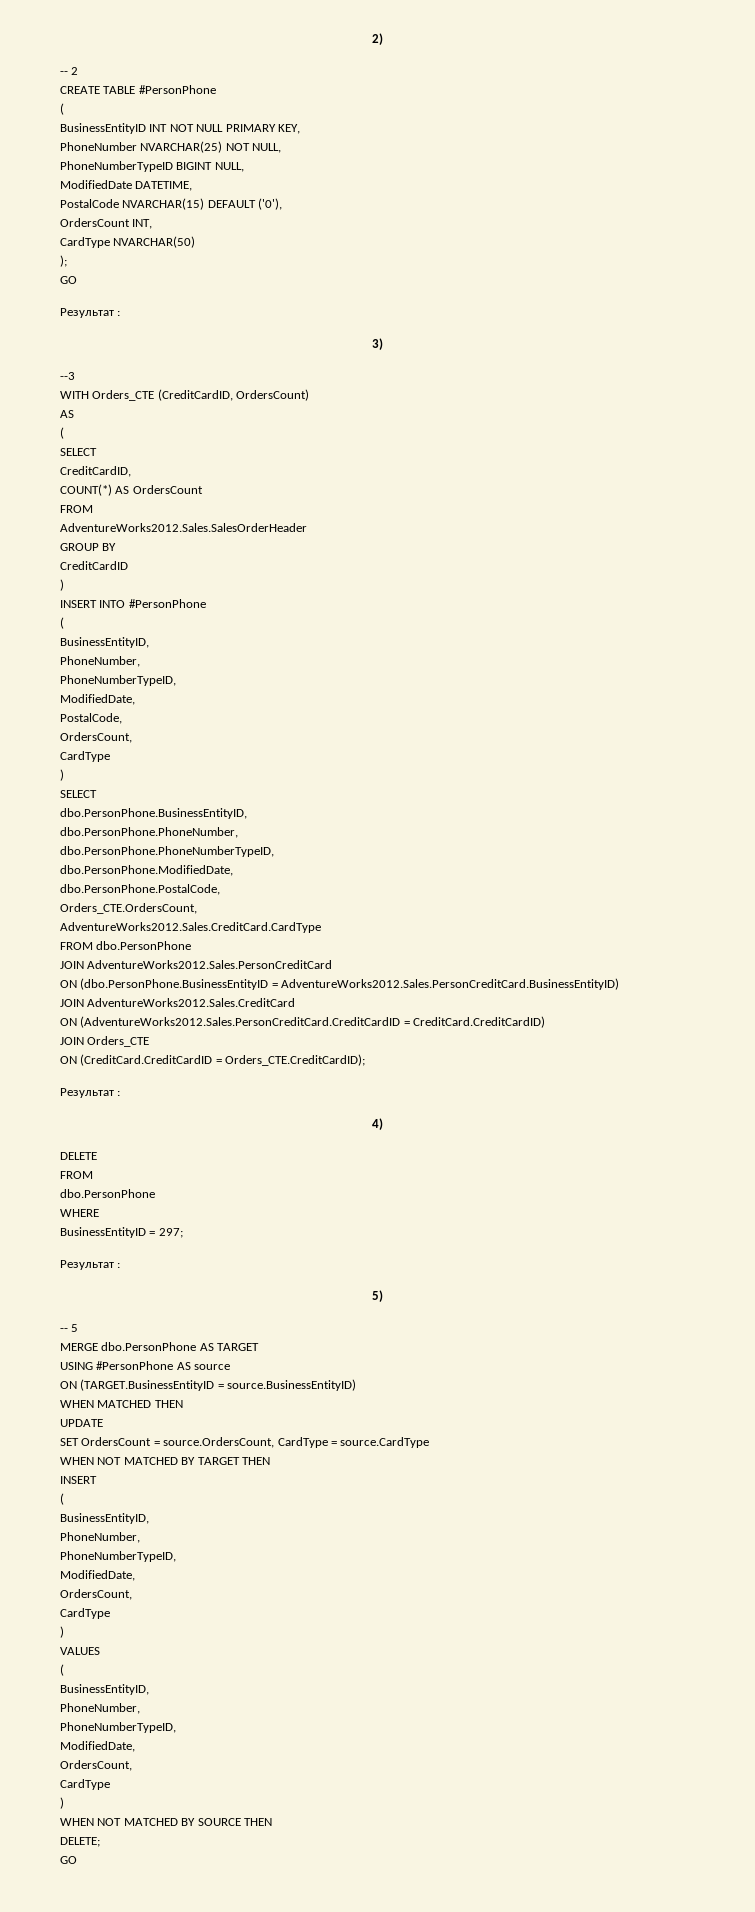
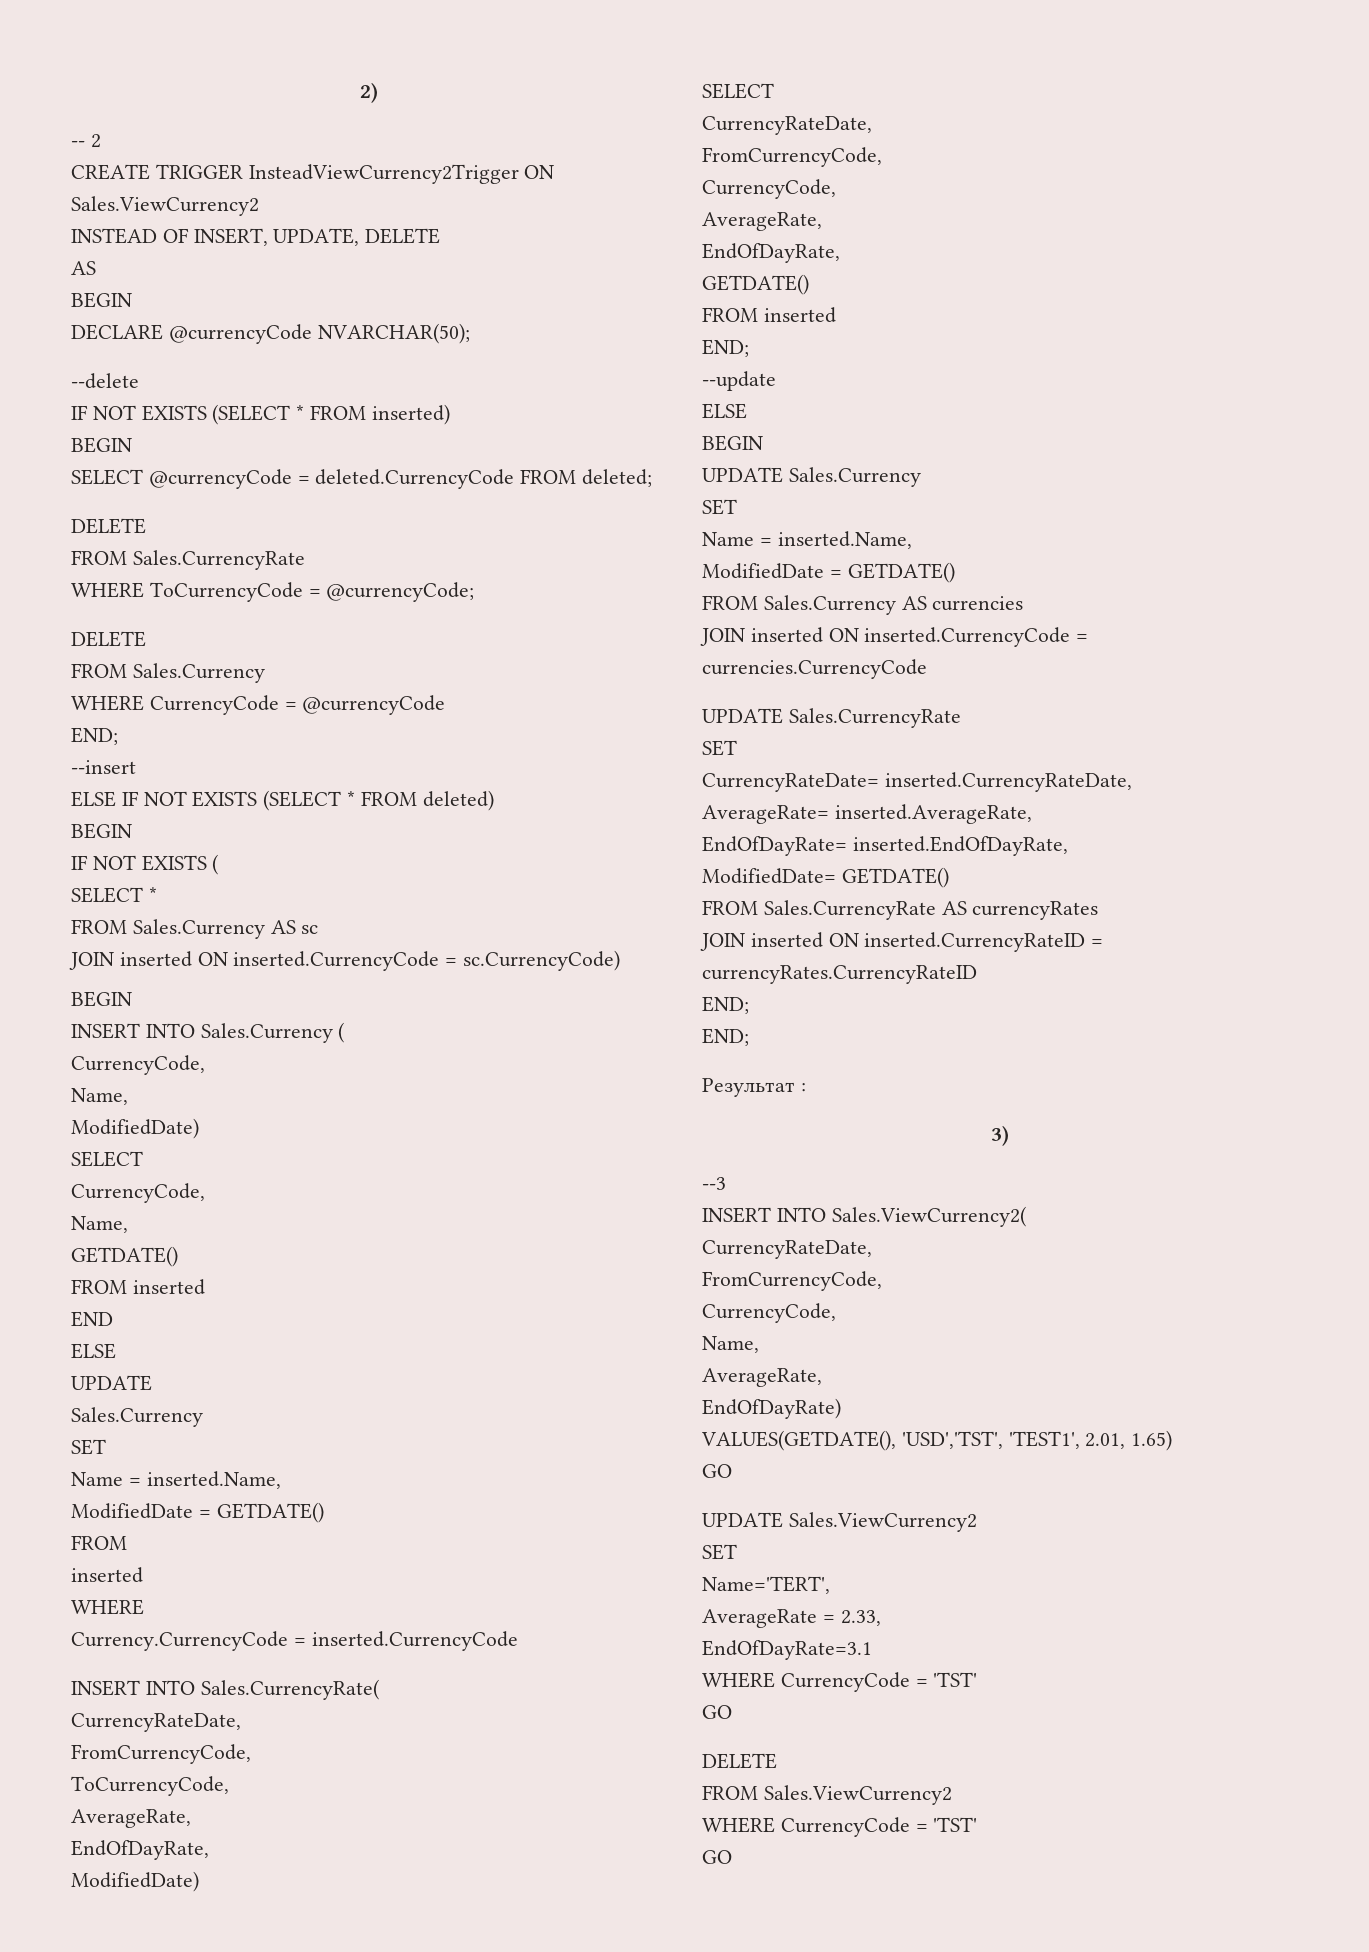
- CREATE TABLE #PersonPhone
- (
- BusinessEntityID INT NOT NULL PRIMARY KEY,
- PhoneNumber NVARCHAR(25) NOT NULL,
- PhoneNumberTypeID BIGINT NULL,
- ModifiedDate DATETIME,
- PostalCode NVARCHAR(15) DEFAULT ('0'),
- OrdersCount INT,
- CardType NVARCHAR(50)
- );
- GO
+ CREATE TRIGGER InsteadViewCurrency2Trigger ON Sales.ViewCurrency2
+ INSTEAD OF INSERT, UPDATE, DELETE
+ AS
+ BEGIN
+ DECLARE @currencyCode NVARCHAR(50);
+ --delete
+ IF NOT EXISTS (SELECT * FROM inserted)
+ BEGIN
+ SELECT @currencyCode = deleted.CurrencyCode FROM deleted;
+ DELETE
+ FROM Sales.CurrencyRate
+ WHERE ToCurrencyCode = @currencyCode;
+ DELETE
+ FROM Sales.Currency
+ WHERE CurrencyCode = @currencyCode
+ END;
+ --insert
+ ELSE IF NOT EXISTS (SELECT * FROM deleted)
+ BEGIN
+ IF NOT EXISTS (
+ SELECT *
+ FROM Sales.Currency AS sc
+ JOIN inserted ON inserted.CurrencyCode = sc.CurrencyCode)
+ BEGIN
+ INSERT INTO Sales.Currency (
+ CurrencyCode,
+ Name,
+ ModifiedDate)
+ SELECT
+ CurrencyCode,
+ Name,
+ GETDATE()
+ FROM inserted
+ END
+ ELSE
+ UPDATE
+ Sales.Currency
+ SET
+ Name = inserted.Name,
+ ModifiedDate = GETDATE()
+ FROM
+ inserted
+ WHERE
+ Currency.CurrencyCode = inserted.CurrencyCode
+ INSERT INTO Sales.CurrencyRate(
+ CurrencyRateDate,
+ FromCurrencyCode,
+ ToCurrencyCode,
+ AverageRate,
+ EndOfDayRate,
+ ModifiedDate)
+ SELECT
+ CurrencyRateDate,
+ FromCurrencyCode,
+ CurrencyCode,
+ AverageRate,
+ EndOfDayRate,
+ GETDATE()
+ FROM inserted
+ END;
+ --update
+ ELSE
+ BEGIN
+ UPDATE Sales.Currency
+ SET
+ Name = inserted.Name,
+ ModifiedDate = GETDATE()
+ FROM Sales.Currency AS currencies
+ JOIN inserted ON inserted.CurrencyCode = currencies.CurrencyCode
+ UPDATE Sales.CurrencyRate
+ SET
+ CurrencyRateDate= inserted.CurrencyRateDate,
+ AverageRate= inserted.AverageRate,
+ EndOfDayRate= inserted.EndOfDayRate,
+ ModifiedDate= GETDATE()
+ FROM Sales.CurrencyRate AS currencyRates
+ JOIN inserted ON inserted.CurrencyRateID = currencyRates.CurrencyRateID
+ END;
+ END;
  Результат :
  3)
  --3
- WITH Orders_CTE (CreditCardID, OrdersCount)
- AS
- (
- SELECT
- CreditCardID,
- COUNT(*) AS OrdersCount
- FROM
- AdventureWorks2012.Sales.SalesOrderHeader
- GROUP BY
- CreditCardID
- )
- INSERT INTO #PersonPhone
- (
- BusinessEntityID,
- PhoneNumber,
- PhoneNumberTypeID,
- ModifiedDate,
- PostalCode,
- OrdersCount,
- CardType
- )
- SELECT
- dbo.PersonPhone.BusinessEntityID,
- dbo.PersonPhone.PhoneNumber,
- dbo.PersonPhone.PhoneNumberTypeID,
- dbo.PersonPhone.ModifiedDate,
- dbo.PersonPhone.PostalCode,
- Orders_CTE.OrdersCount,
- AdventureWorks2012.Sales.CreditCard.CardType
- FROM dbo.PersonPhone
- JOIN AdventureWorks2012.Sales.PersonCreditCard
- ON (dbo.PersonPhone.BusinessEntityID = AdventureWorks2012.Sales.PersonCreditCard.BusinessEntityID)
- JOIN AdventureWorks2012.Sales.CreditCard
- ON (AdventureWorks2012.Sales.PersonCreditCard.CreditCardID = CreditCard.CreditCardID)
- JOIN Orders_CTE
- ON (CreditCard.CreditCardID = Orders_CTE.CreditCardID);
- Результат :
- 4)
+ INSERT INTO Sales.ViewCurrency2(
+ CurrencyRateDate,
+ FromCurrencyCode,
+ CurrencyCode,
+ Name,
+ AverageRate,
+ EndOfDayRate)
+ VALUES(GETDATE(), 'USD','TST', 'TEST1', 2.01, 1.65)
+ GO
+ UPDATE Sales.ViewCurrency2
+ SET
+ Name='TERT',
+ AverageRate = 2.33,
+ EndOfDayRate=3.1
+ WHERE CurrencyCode = 'TST'
+ GO
  DELETE
- FROM
- dbo.PersonPhone
- WHERE
- BusinessEntityID = 297;
- Результат :
- 5)
- -- 5
- MERGE dbo.PersonPhone AS TARGET
- USING #PersonPhone AS source
- ON (TARGET.BusinessEntityID = source.BusinessEntityID)
- WHEN MATCHED THEN
- UPDATE
- SET OrdersCount = source.OrdersCount, CardType = source.CardType
- WHEN NOT MATCHED BY TARGET THEN
- INSERT
- (
- BusinessEntityID,
- PhoneNumber,
- PhoneNumberTypeID,
- ModifiedDate,
- OrdersCount,
- CardType
- )
- VALUES
- (
- BusinessEntityID,
- PhoneNumber,
- PhoneNumberTypeID,
- ModifiedDate,
- OrdersCount,
- CardType
- )
- WHEN NOT MATCHED BY SOURCE THEN
- DELETE;
+ FROM Sales.ViewCurrency2
+ WHERE CurrencyCode = 'TST'

